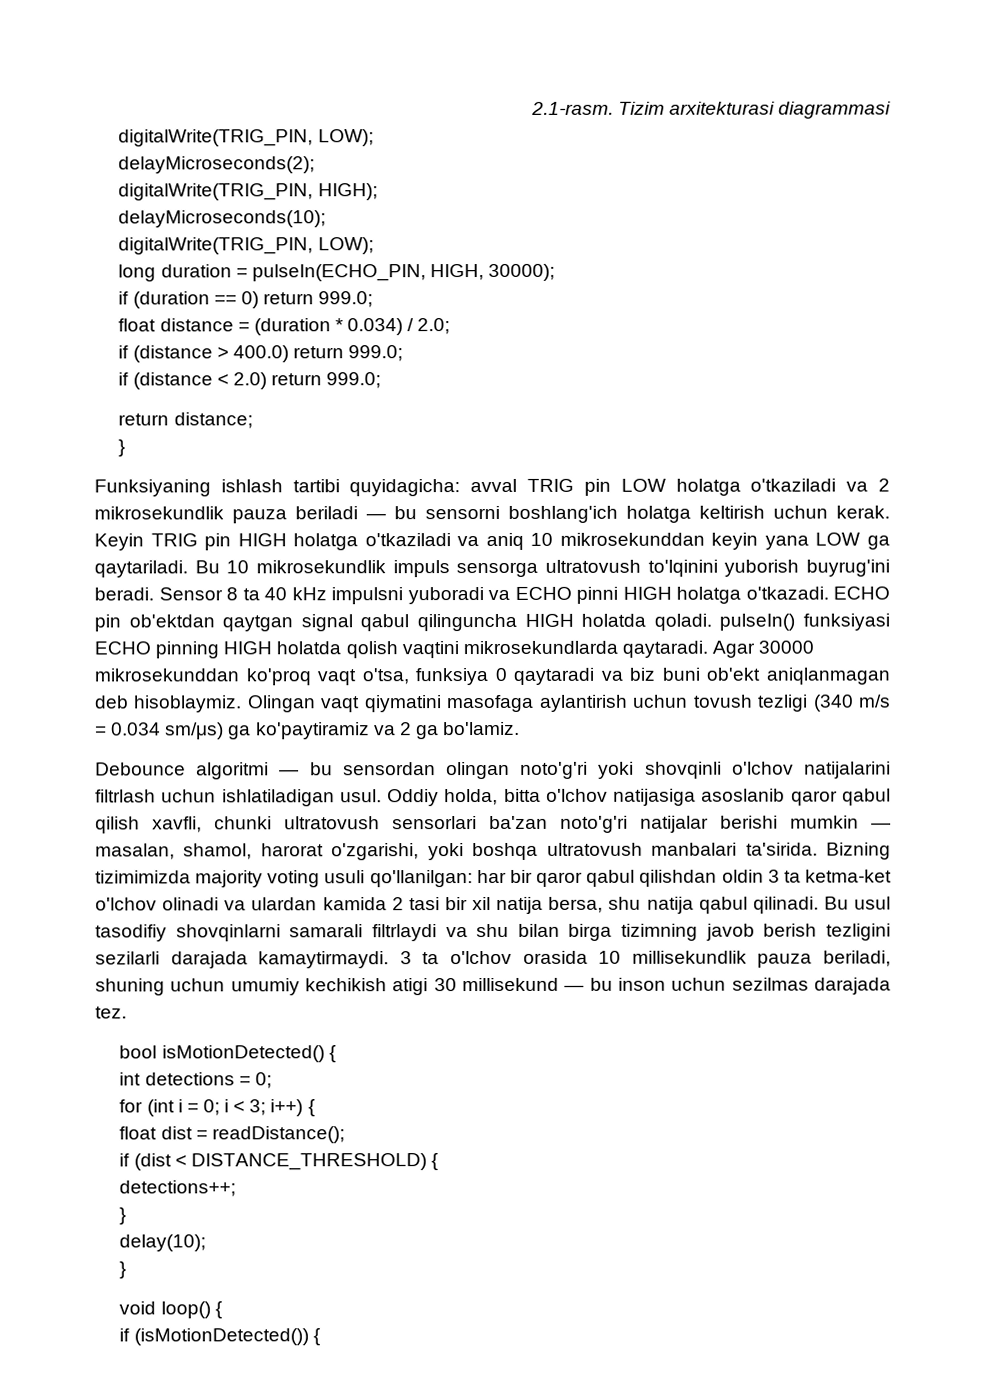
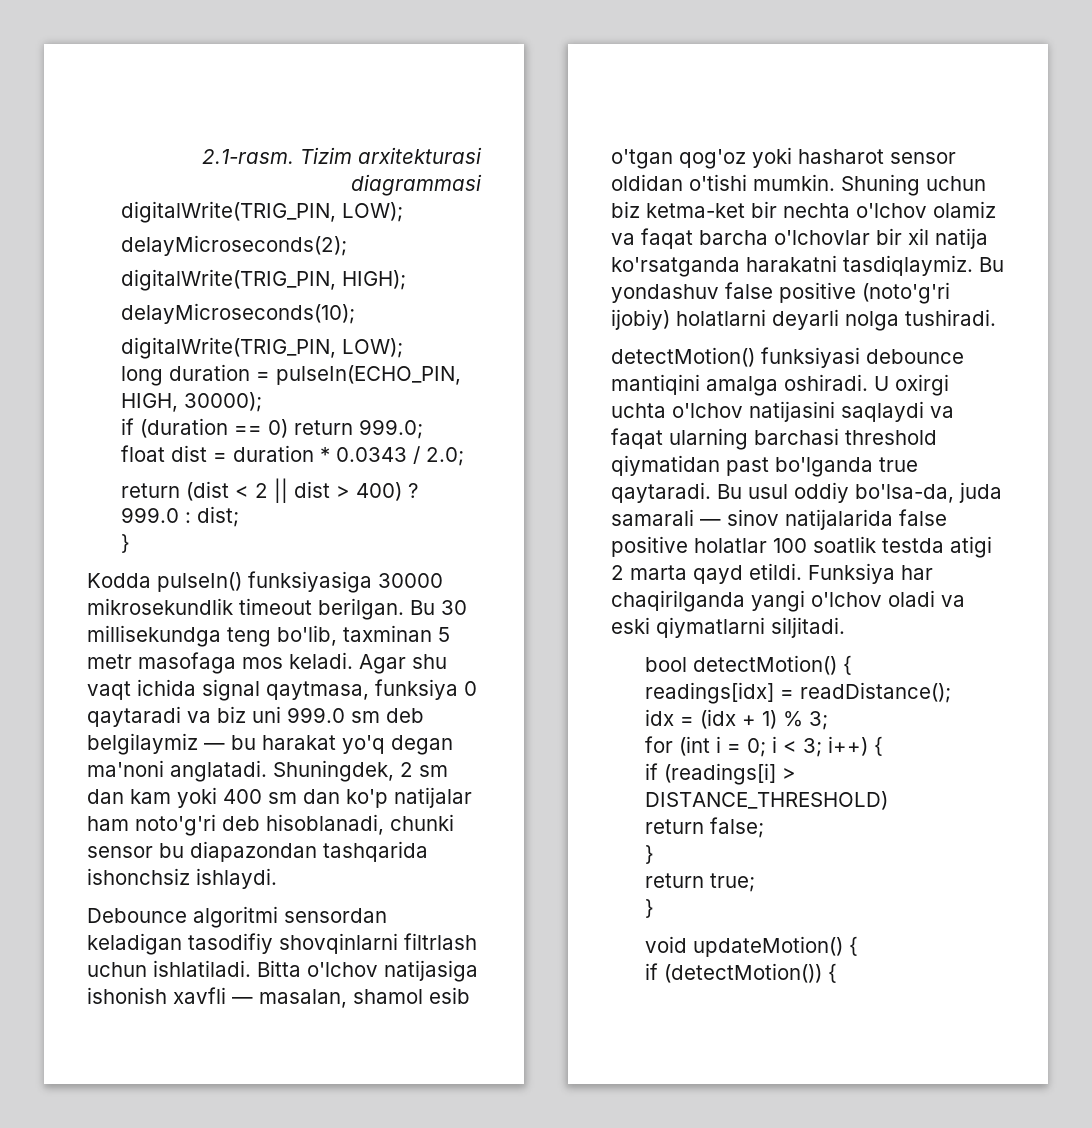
- float distance = (duration * 0.034) / 2.0;
- if (distance > 400.0) return 999.0;
- if (distance < 2.0) return 999.0;
- return distance;
+ float dist = duration * 0.0343 / 2.0;
+ return (dist < 2 || dist > 400) ? 999.0 : dist;
  }
- Funksiyaning ishlash tartibi quyidagicha: avval TRIG pin LOW holatga o'tkaziladi va 2 mikrosekundlik pauza beriladi — bu sensorni boshlang'ich holatga keltirish uchun kerak. Keyin TRIG pin HIGH holatga o'tkaziladi va aniq 10 mikrosekunddan keyin yana LOW ga qaytariladi. Bu 10 mikrosekundlik impuls sensorga ultratovush to'lqinini yuborish buyrug'ini beradi. Sensor 8 ta 40 kHz impulsni yuboradi va ECHO pinni HIGH holatga o'tkazadi. ECHO pin ob'ektdan qaytgan signal qabul qilinguncha HIGH holatda qoladi. pulseIn() funksiyasi ECHO pinning HIGH holatda qolish vaqtini mikrosekundlarda qaytaradi. Agar 30000 mikrosekunddan ko'proq vaqt o'tsa, funksiya 0 qaytaradi va biz buni ob'ekt aniqlanmagan deb hisoblaymiz. Olingan vaqt qiymatini masofaga aylantirish uchun tovush tezligi (340 m/s = 0.034 sm/μs) ga ko'paytiramiz va 2 ga bo'lamiz.
- Debounce algoritmi — bu sensordan olingan noto'g'ri yoki shovqinli o'lchov natijalarini filtrlash uchun ishlatiladigan usul. Oddiy holda, bitta o'lchov natijasiga asoslanib qaror qabul qilish xavfli, chunki ultratovush sensorlari ba'zan noto'g'ri natijalar berishi mumkin — masalan, shamol, harorat o'zgarishi, yoki boshqa ultratovush manbalari ta'sirida. Bizning tizimimizda majority voting usuli qo'llanilgan: har bir qaror qabul qilishdan oldin 3 ta ketma-ket o'lchov olinadi va ulardan kamida 2 tasi bir xil natija bersa, shu natija qabul qilinadi. Bu usul tasodifiy shovqinlarni samarali filtrlaydi va shu bilan birga tizimning javob berish tezligini sezilarli darajada kamaytirmaydi. 3 ta o'lchov orasida 10 millisekundlik pauza beriladi, shuning uchun umumiy kechikish atigi 30 millisekund — bu inson uchun sezilmas darajada tez.
+ Kodda pulseIn() funksiyasiga 30000 mikrosekundlik timeout berilgan. Bu 30 millisekundga teng bo'lib, taxminan 5 metr masofaga mos keladi. Agar shu vaqt ichida signal qaytmasa, funksiya 0 qaytaradi va biz uni 999.0 sm deb belgilaymiz — bu harakat yo'q degan ma'noni anglatadi. Shuningdek, 2 sm dan kam yoki 400 sm dan ko'p natijalar ham noto'g'ri deb hisoblanadi, chunki sensor bu diapazondan tashqarida ishonchsiz ishlaydi.
+ Debounce algoritmi sensordan keladigan tasodifiy shovqinlarni filtrlash uchun ishlatiladi. Bitta o'lchov natijasiga ishonish xavfli — masalan, shamol esib o'tgan qog'oz yoki hasharot sensor oldidan o'tishi mumkin. Shuning uchun biz ketma-ket bir nechta o'lchov olamiz va faqat barcha o'lchovlar bir xil natija ko'rsatganda harakatni tasdiqlaymiz. Bu yondashuv false positive (noto'g'ri ijobiy) holatlarni deyarli nolga tushiradi.
+ detectMotion() funksiyasi debounce mantiqini amalga oshiradi. U oxirgi uchta o'lchov natijasini saqlaydi va faqat ularning barchasi threshold qiymatidan past bo'lganda true qaytaradi. Bu usul oddiy bo'lsa-da, juda samarali — sinov natijalarida false positive holatlar 100 soatlik testda atigi 2 marta qayd etildi. Funksiya har chaqirilganda yangi o'lchov oladi va eski qiymatlarni siljitadi.
- bool isMotionDetected() {
- int detections = 0;
+ bool detectMotion() {
+ readings[idx] = readDistance();
+ idx = (idx + 1) % 3;
- float dist = readDistance();
- if (dist < DISTANCE_THRESHOLD) {
- detections++;
+ if (readings[i] > DISTANCE_THRESHOLD)
+ return false;
  }
- delay(10);
+ return true;
- void loop() {
- if (isMotionDetected()) {
+ void updateMotion() {
+ if (detectMotion()) {

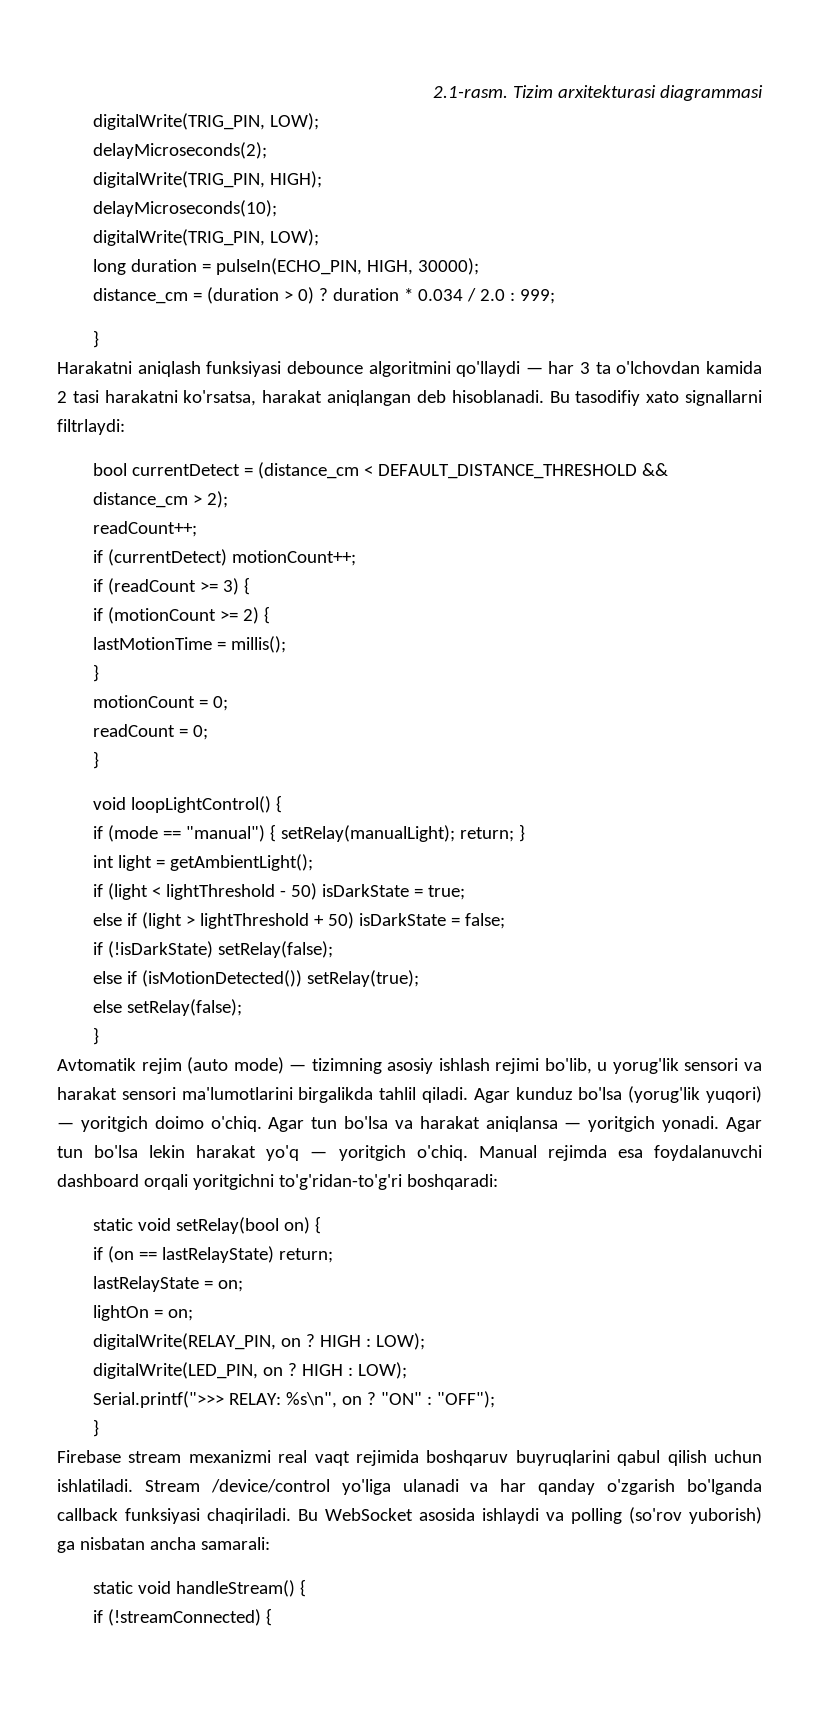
- if (duration == 0) return 999.0;
- float dist = duration * 0.0343 / 2.0;
- return (dist < 2 || dist > 400) ? 999.0 : dist;
+ distance_cm = (duration > 0) ? duration * 0.034 / 2.0 : 999;
  }
- Kodda pulseIn() funksiyasiga 30000 mikrosekundlik timeout berilgan. Bu 30 millisekundga teng bo'lib, taxminan 5 metr masofaga mos keladi. Agar shu vaqt ichida signal qaytmasa, funksiya 0 qaytaradi va biz uni 999.0 sm deb belgilaymiz — bu harakat yo'q degan ma'noni anglatadi. Shuningdek, 2 sm dan kam yoki 400 sm dan ko'p natijalar ham noto'g'ri deb hisoblanadi, chunki sensor bu diapazondan tashqarida ishonchsiz ishlaydi.
- Debounce algoritmi sensordan keladigan tasodifiy shovqinlarni filtrlash uchun ishlatiladi. Bitta o'lchov natijasiga ishonish xavfli — masalan, shamol esib o'tgan qog'oz yoki hasharot sensor oldidan o'tishi mumkin. Shuning uchun biz ketma-ket bir nechta o'lchov olamiz va faqat barcha o'lchovlar bir xil natija ko'rsatganda harakatni tasdiqlaymiz. Bu yondashuv false positive (noto'g'ri ijobiy) holatlarni deyarli nolga tushiradi.
- detectMotion() funksiyasi debounce mantiqini amalga oshiradi. U oxirgi uchta o'lchov natijasini saqlaydi va faqat ularning barchasi threshold qiymatidan past bo'lganda true qaytaradi. Bu usul oddiy bo'lsa-da, juda samarali — sinov natijalarida false positive holatlar 100 soatlik testda atigi 2 marta qayd etildi. Funksiya har chaqirilganda yangi o'lchov oladi va eski qiymatlarni siljitadi.
- bool detectMotion() {
- readings[idx] = readDistance();
- idx = (idx + 1) % 3;
- for (int i = 0; i < 3; i++) {
- if (readings[i] > DISTANCE_THRESHOLD)
- return false;
+ Harakatni aniqlash funksiyasi debounce algoritmini qo'llaydi — har 3 ta o'lchovdan kamida 2 tasi harakatni ko'rsatsa, harakat aniqlangan deb hisoblanadi. Bu tasodifiy xato signallarni filtrlaydi:
+ bool currentDetect = (distance_cm < DEFAULT_DISTANCE_THRESHOLD && distance_cm > 2);
+ readCount++;
+ if (currentDetect) motionCount++;
+ if (readCount >= 3) {
+ if (motionCount >= 2) {
+ lastMotionTime = millis();
  }
- return true;
+ motionCount = 0;
+ readCount = 0;
- void updateMotion() {
- if (detectMotion()) {
+ void loopLightControl() {
+ if (mode == "manual") { setRelay(manualLight); return; }
+ int light = getAmbientLight();
+ if (light < lightThreshold - 50) isDarkState = true;
+ else if (light > lightThreshold + 50) isDarkState = false;
+ if (!isDarkState) setRelay(false);
+ else if (isMotionDetected()) setRelay(true);
+ else setRelay(false);
+ }
+ Avtomatik rejim (auto mode) — tizimning asosiy ishlash rejimi bo'lib, u yorug'lik sensori va harakat sensori ma'lumotlarini birgalikda tahlil qiladi. Agar kunduz bo'lsa (yorug'lik yuqori) — yoritgich doimo o'chiq. Agar tun bo'lsa va harakat aniqlansa — yoritgich yonadi. Agar tun bo'lsa lekin harakat yo'q — yoritgich o'chiq. Manual rejimda esa foydalanuvchi dashboard orqali yoritgichni to'g'ridan-to'g'ri boshqaradi:
+ static void setRelay(bool on) {
+ if (on == lastRelayState) return;
+ lastRelayState = on;
+ lightOn = on;
+ digitalWrite(RELAY_PIN, on ? HIGH : LOW);
+ digitalWrite(LED_PIN, on ? HIGH : LOW);
+ Serial.printf(">>> RELAY: %s\n", on ? "ON" : "OFF");
+ }
+ Firebase stream mexanizmi real vaqt rejimida boshqaruv buyruqlarini qabul qilish uchun ishlatiladi. Stream /device/control yo'liga ulanadi va har qanday o'zgarish bo'lganda callback funksiyasi chaqiriladi. Bu WebSocket asosida ishlaydi va polling (so'rov yuborish) ga nisbatan ancha samarali:
+ static void handleStream() {
+ if (!streamConnected) {

